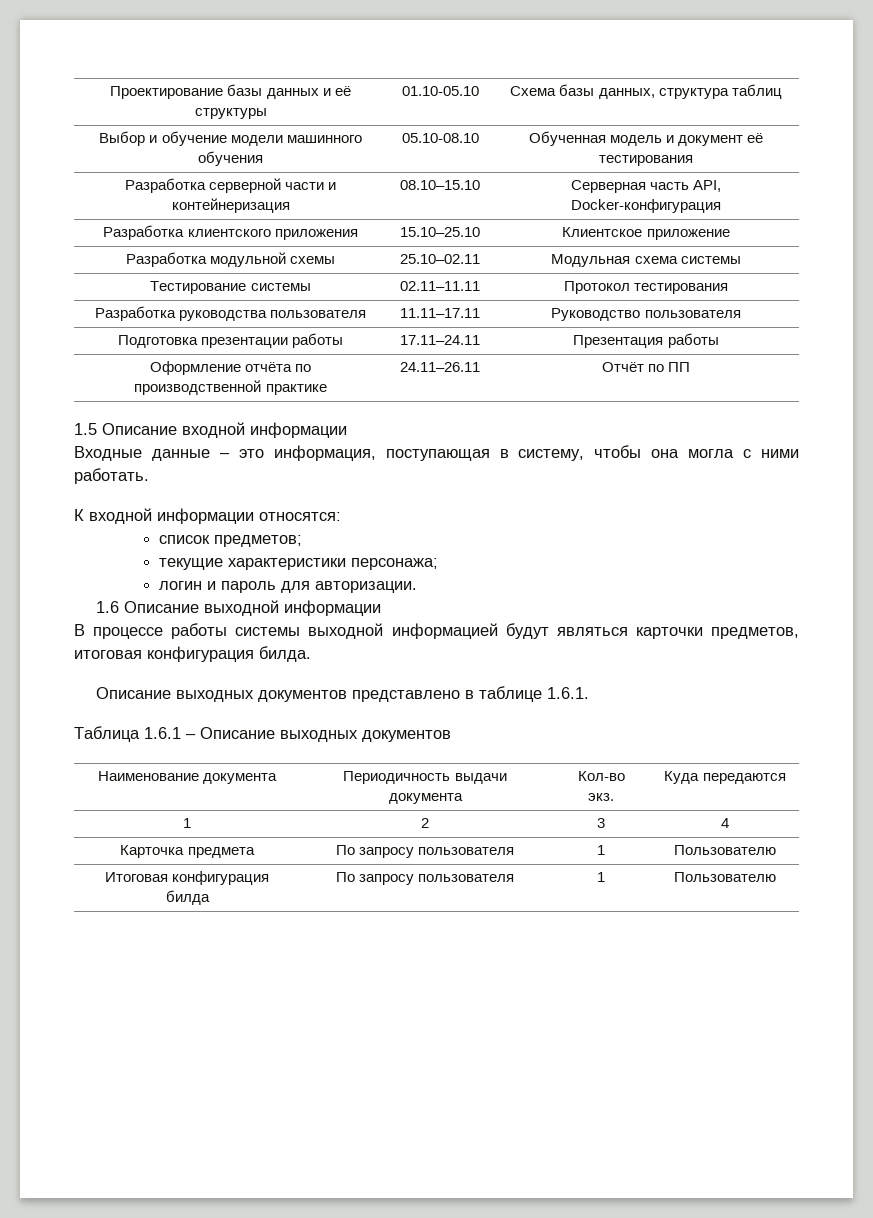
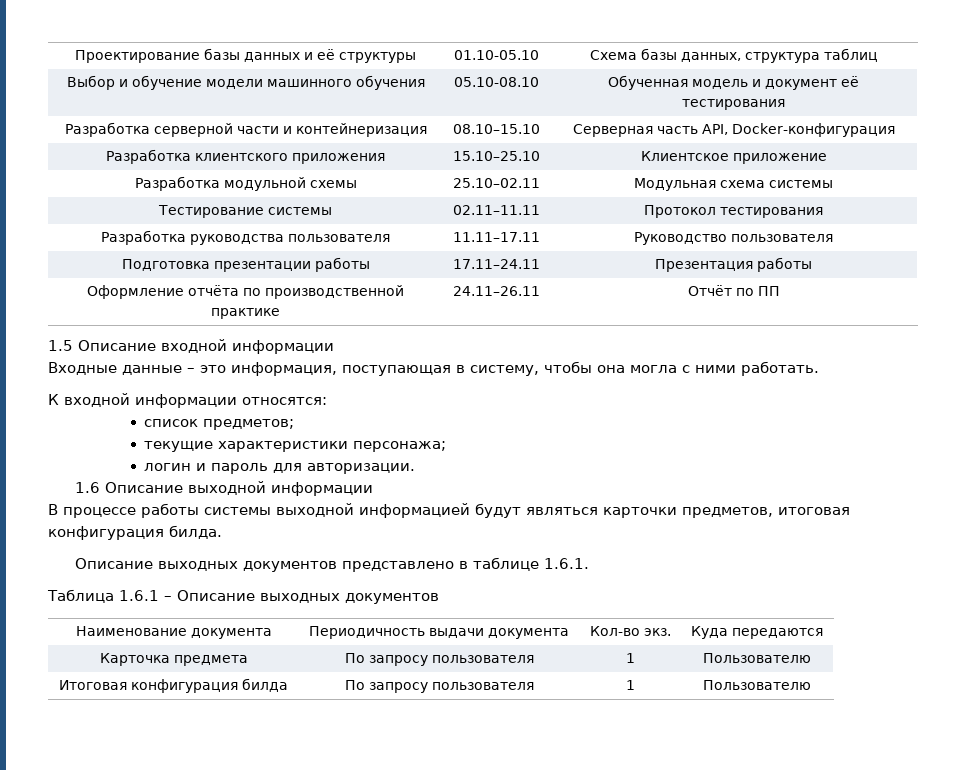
- 1 | 2 | 3 | 4

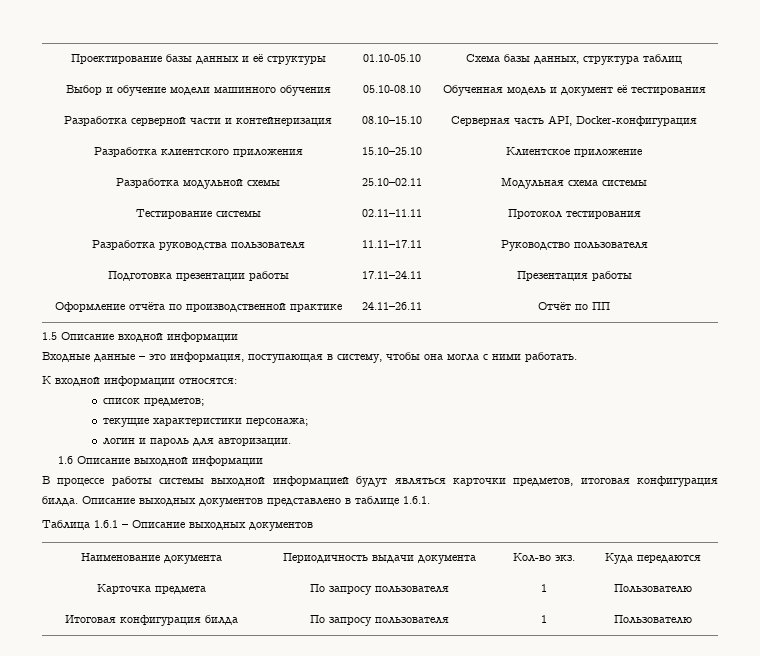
- В процессе работы системы выходной информацией будут являться карточки предметов, итоговая конфигурация билда.
- Описание выходных документов представлено в таблице 1.6.1.
+ В процессе работы системы выходной информацией будут являться карточки предметов, итоговая конфигурация билда. Описание выходных документов представлено в таблице 1.6.1.

